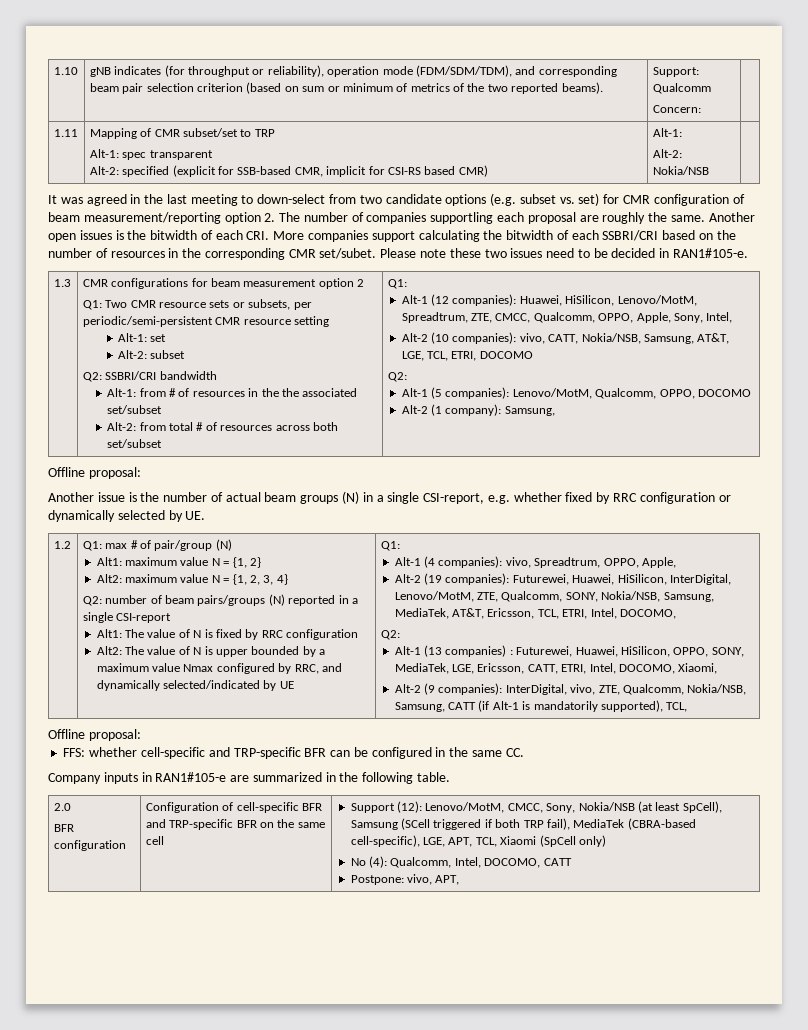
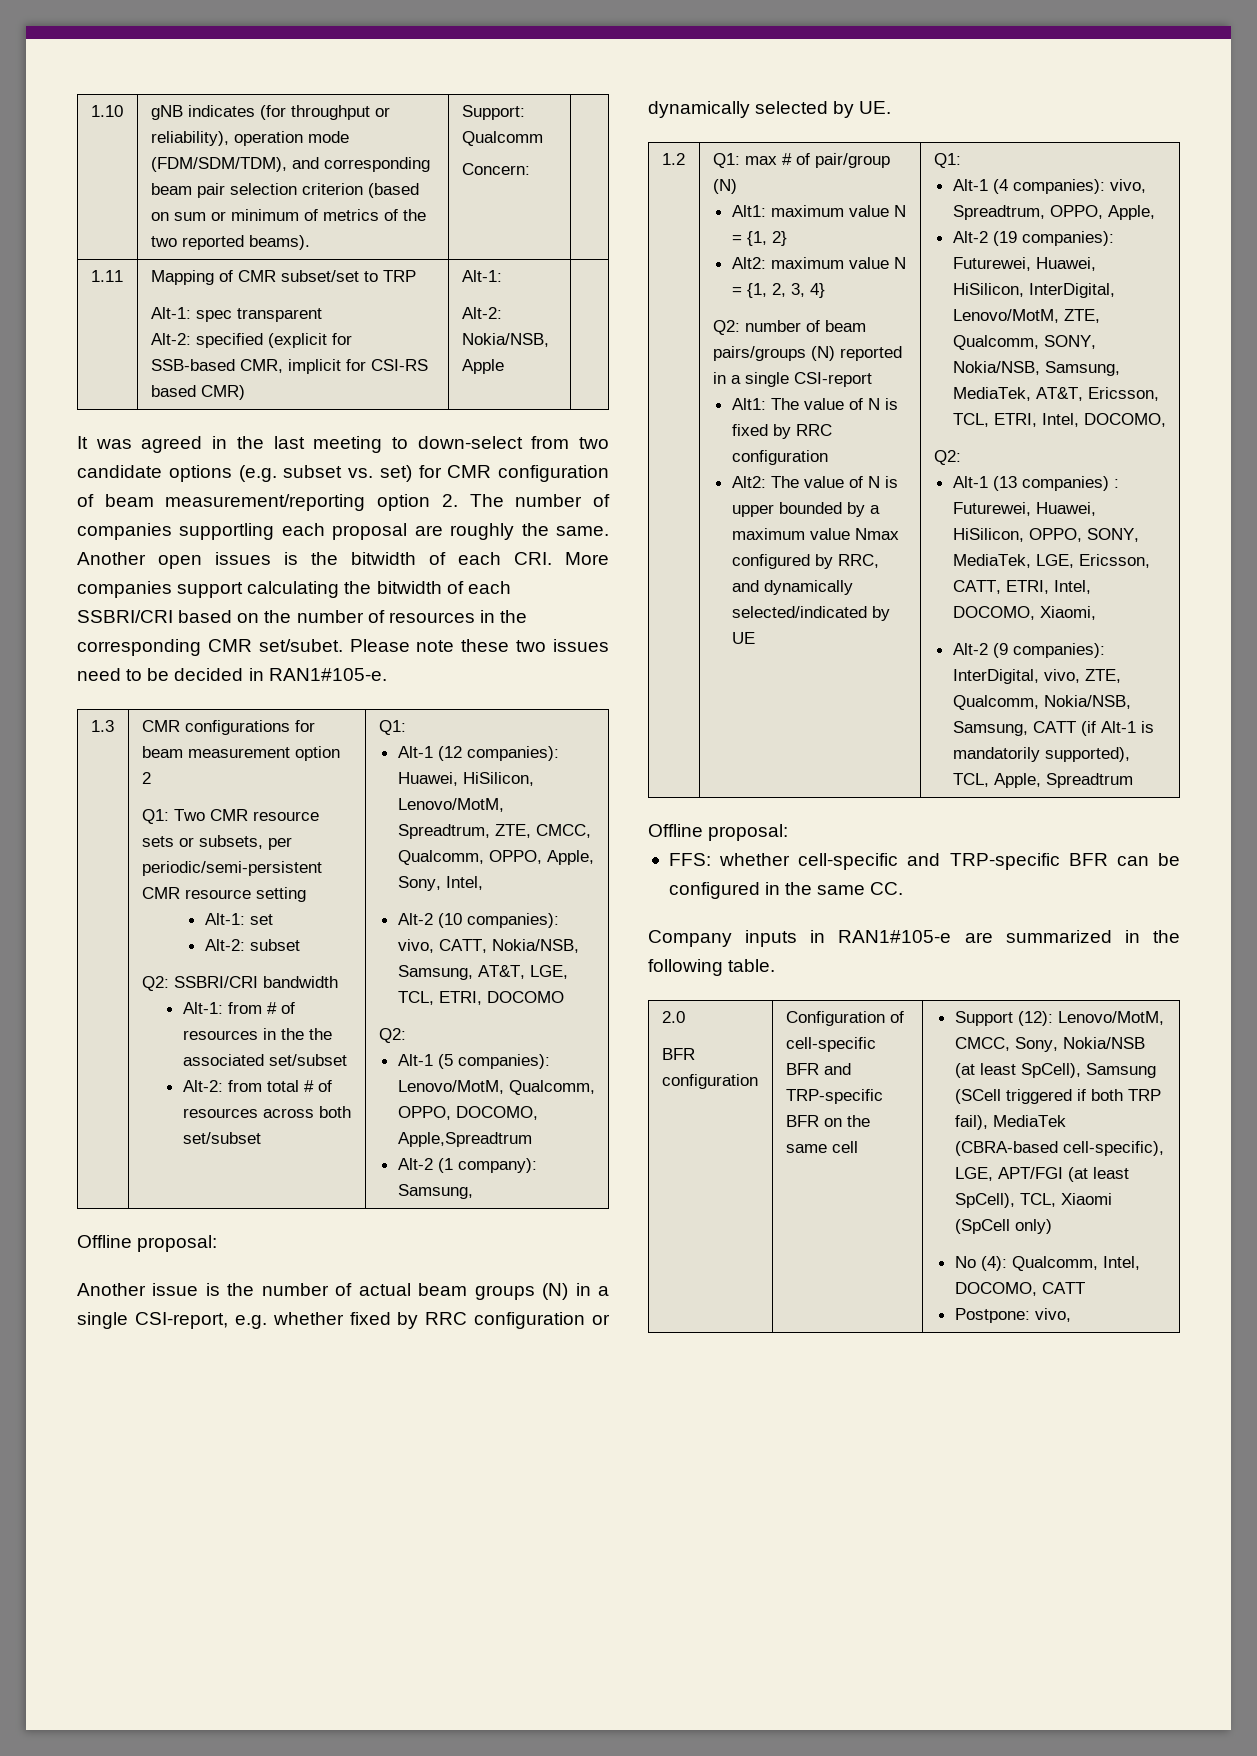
  1.11 | Mapping of CMR subset/set to TRP
  Alt-1: spec transparent
  Alt-2: specified (explicit for SSB-based CMR, implicit for CSI-RS based CMR) | Alt-1:
- Alt-2: Nokia/NSB |
+ Alt-2: Nokia/NSB, Apple |
- Alt-1 (5 companies): Lenovo/MotM, Qualcomm, OPPO, DOCOMO
+ Alt-1 (5 companies): Lenovo/MotM, Qualcomm, OPPO, DOCOMO, Apple,Spreadtrum
- Alt-2 (9 companies): InterDigital, vivo, ZTE, Qualcomm, Nokia/NSB, Samsung, CATT (if Alt-1 is mandatorily supported), TCL,
+ Alt-2 (9 companies): InterDigital, vivo, ZTE, Qualcomm, Nokia/NSB, Samsung, CATT (if Alt-1 is mandatorily supported), TCL, Apple, Spreadtrum
- Support (12): Lenovo/MotM, CMCC, Sony, Nokia/NSB (at least SpCell), Samsung (SCell triggered if both TRP fail), MediaTek (CBRA-based cell-specific), LGE, APT, TCL, Xiaomi (SpCell only)
+ Support (12): Lenovo/MotM, CMCC, Sony, Nokia/NSB (at least SpCell), Samsung (SCell triggered if both TRP fail), MediaTek (CBRA-based cell-specific), LGE, APT/FGI (at least SpCell), TCL, Xiaomi (SpCell only)
- Postpone: vivo, APT,
+ Postpone: vivo,

